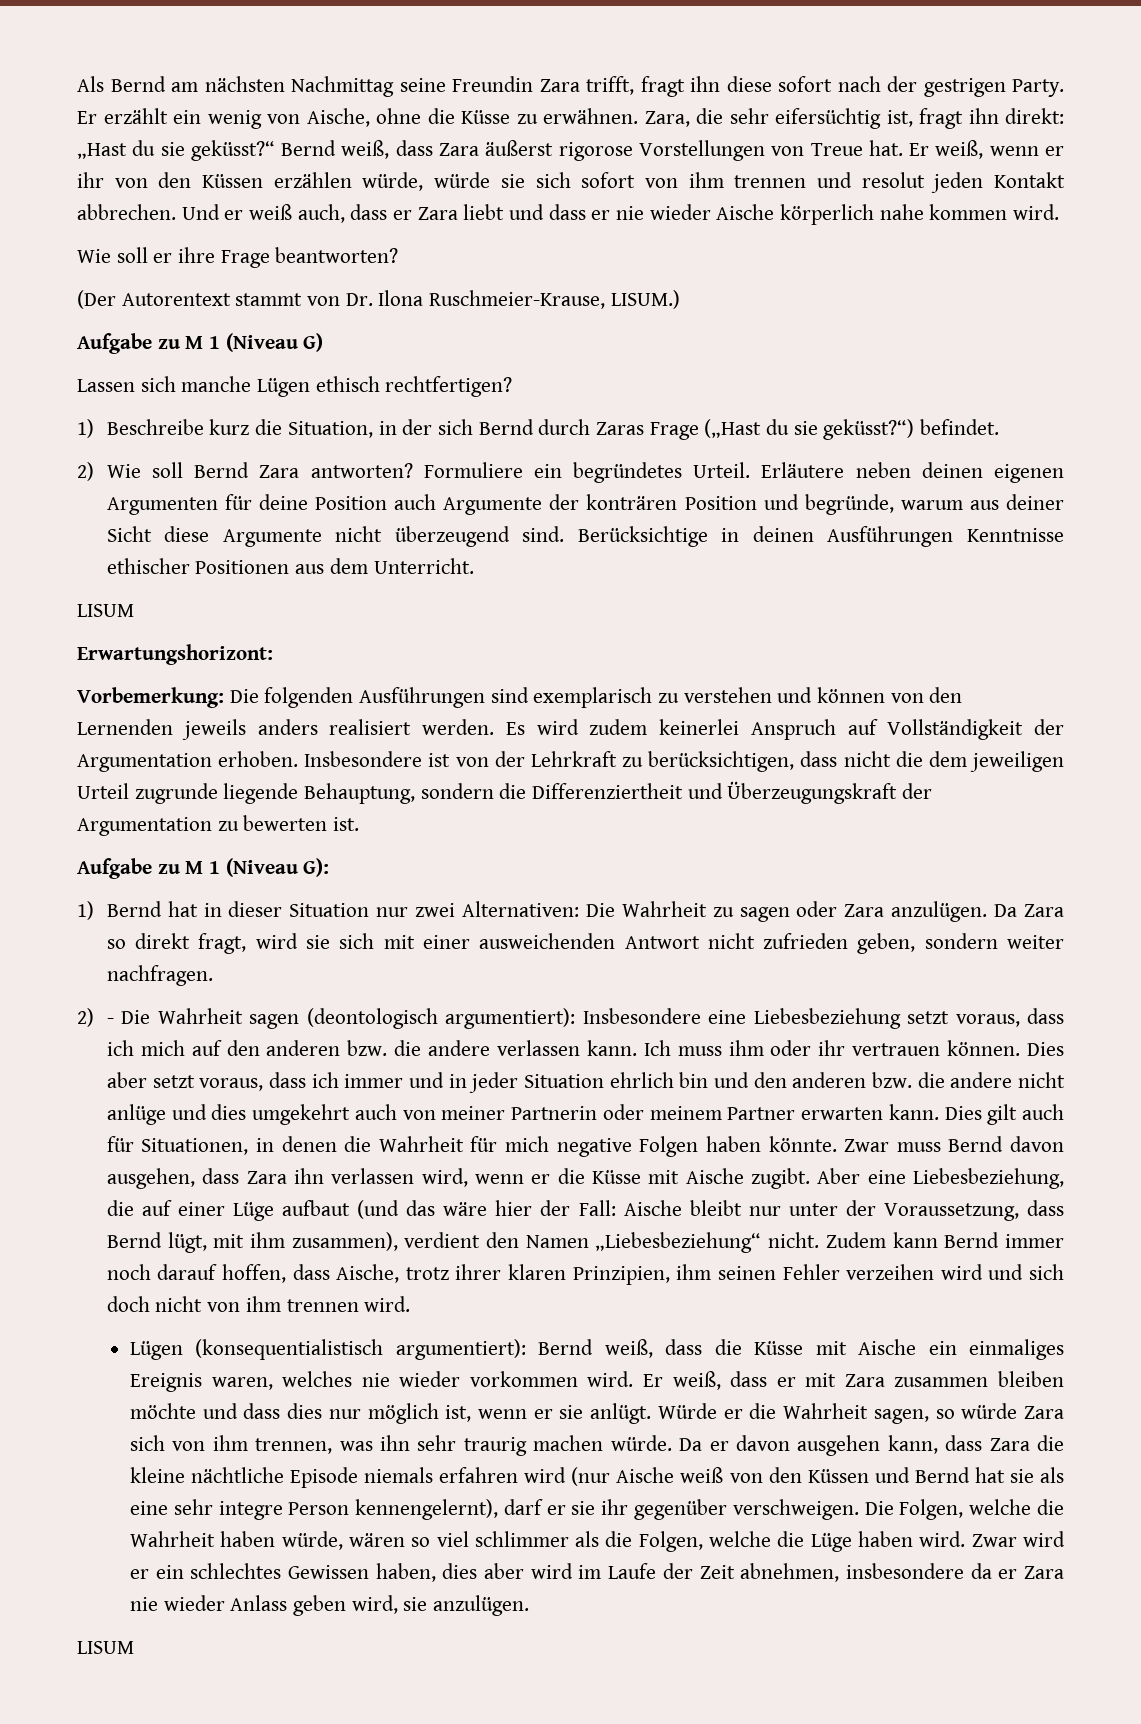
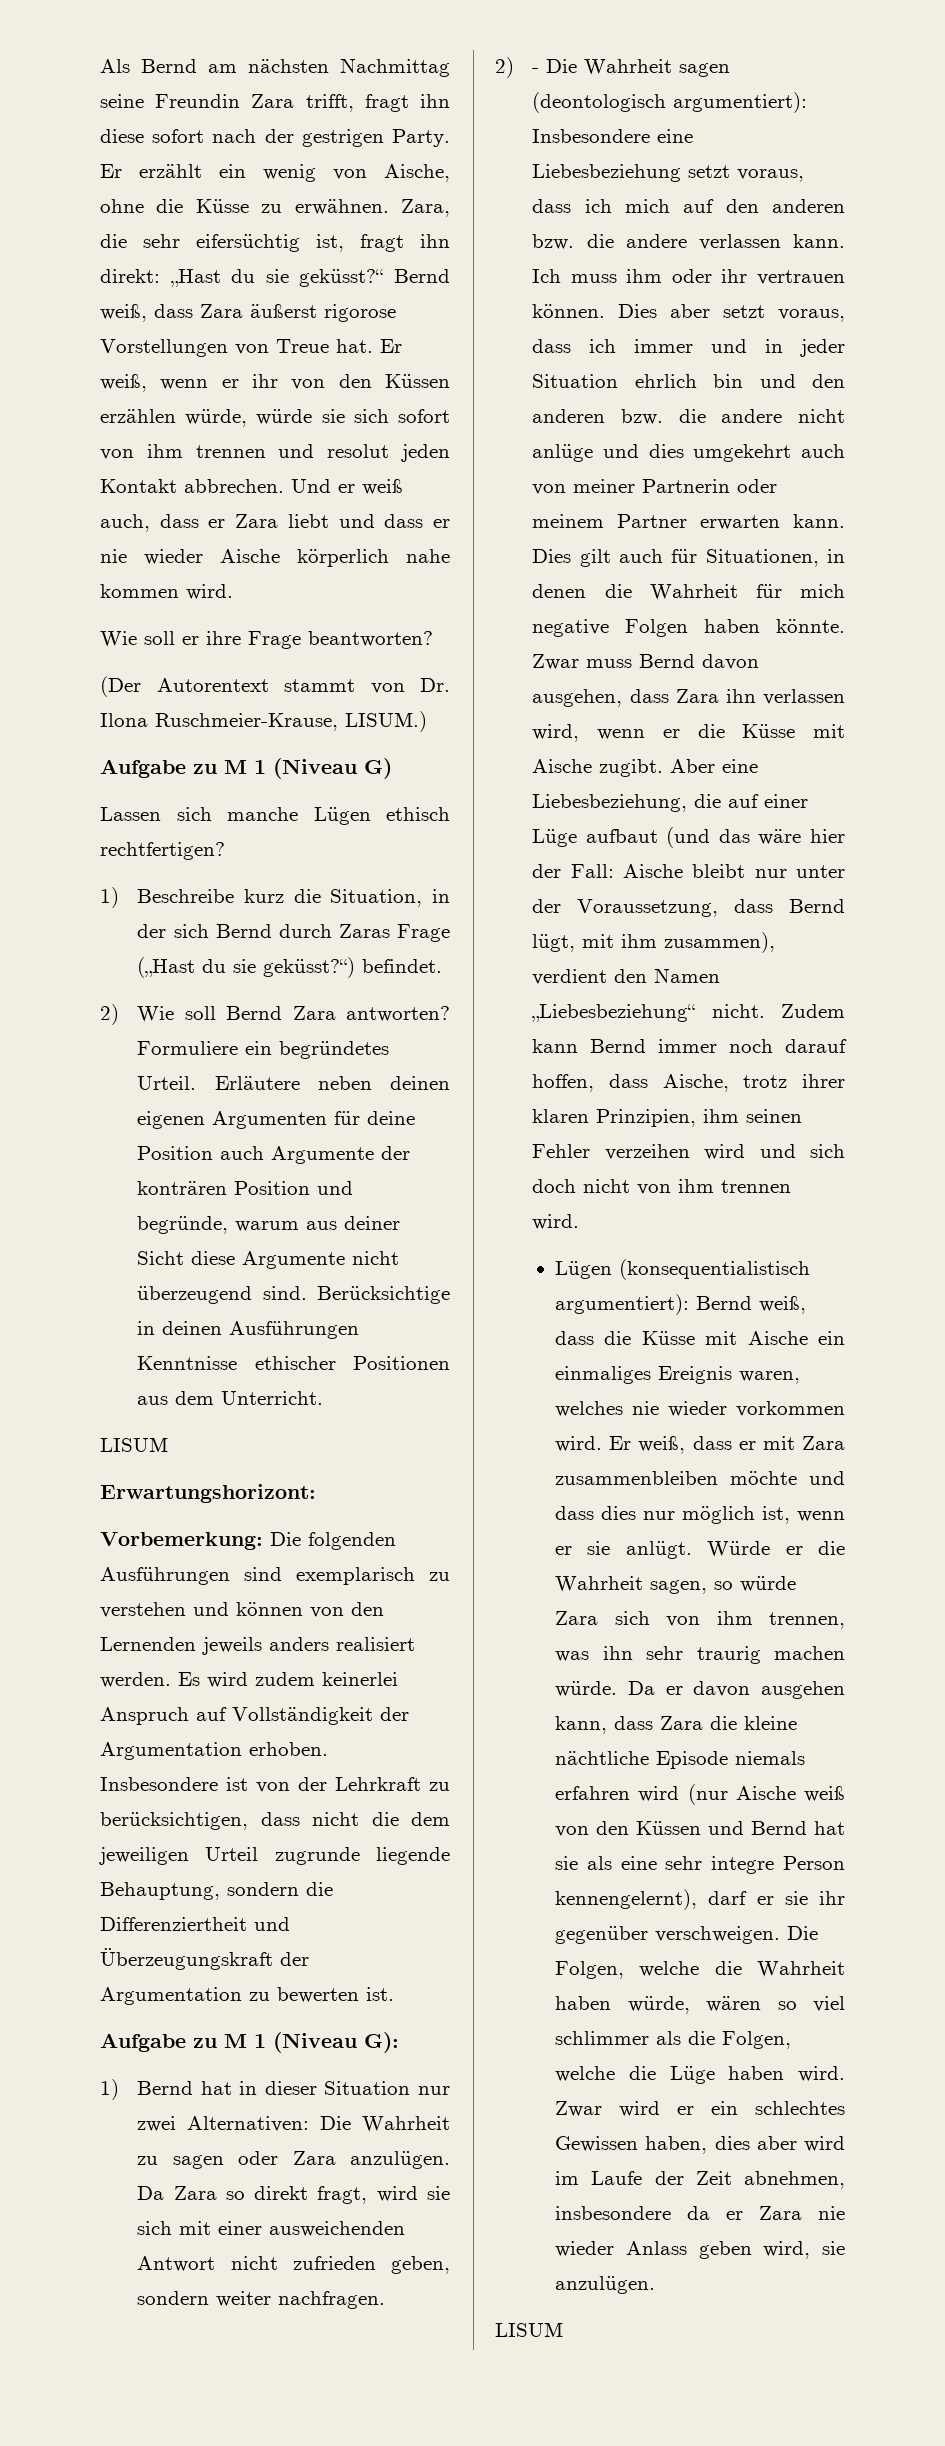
- Er weiß, dass er mit Zara zusammen bleiben möchte und dass dies nur möglich ist, wenn er sie anlügt.
+ Er weiß, dass er mit Zara zusammenbleiben möchte und dass dies nur möglich ist, wenn er sie anlügt.

